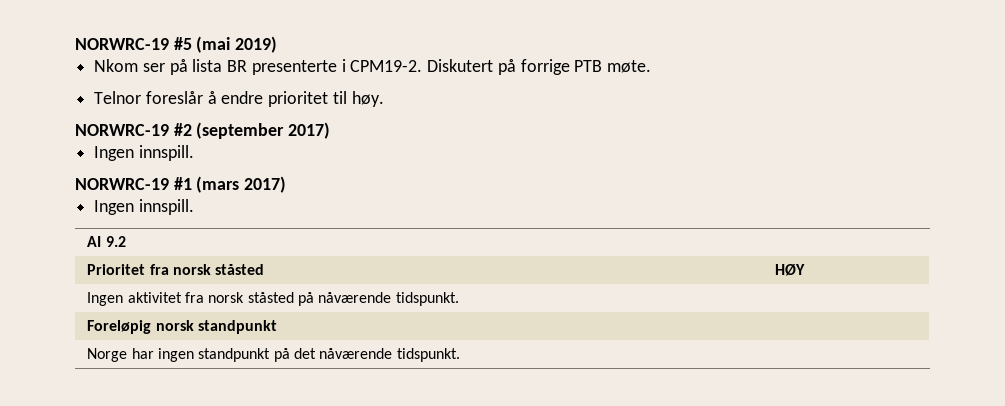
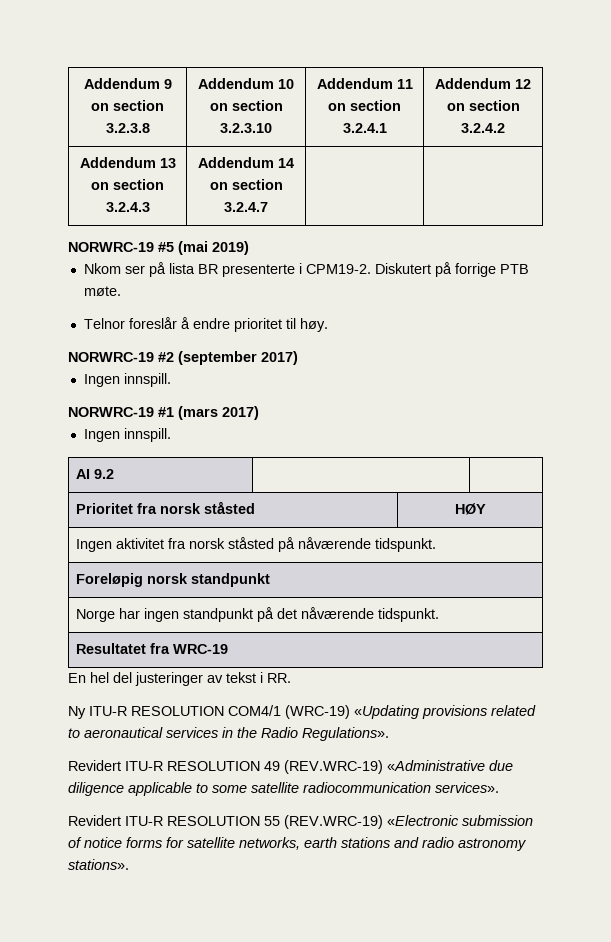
+ Addendum 9 on section 3.2.3.8 | Addendum 10 on section 3.2.3.10 | Addendum 11 on section 3.2.4.1 | Addendum 12 on section 3.2.4.2
+ Addendum 13 on section 3.2.4.3 | Addendum 14 on section 3.2.4.7 | |
+ Resultatet fra WRC-19
+ En hel del justeringer av tekst i RR.
+ Ny ITU-R RESOLUTION COM4/1 (WRC-19) «Updating provisions related to aeronautical services in the Radio Regulations».
+ Revidert ITU-R RESOLUTION 49 (REV.WRC-19) «Administrative due diligence applicable to some satellite radiocommunication services».
+ Revidert ITU-R RESOLUTION 55 (REV.WRC-19) «Electronic submission of notice forms for satellite networks, earth stations and radio astronomy stations».

